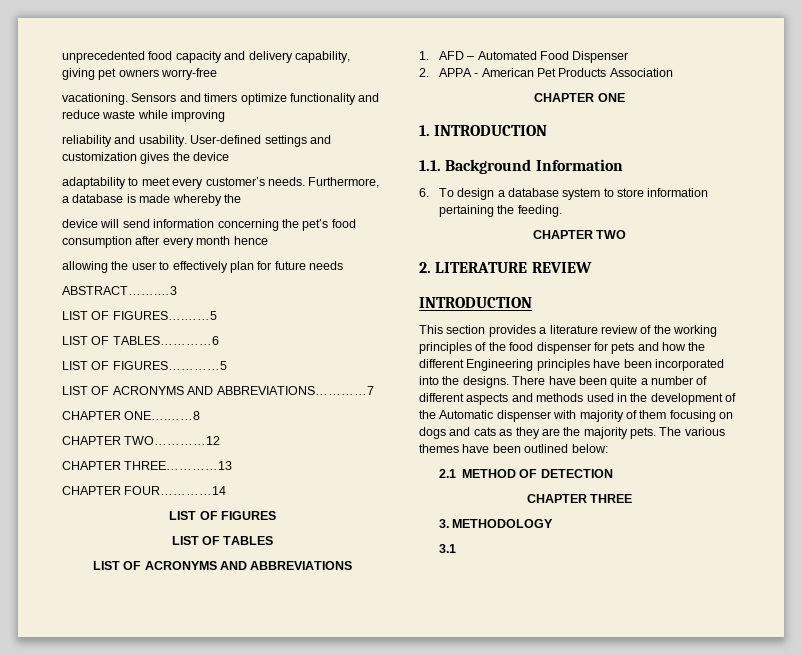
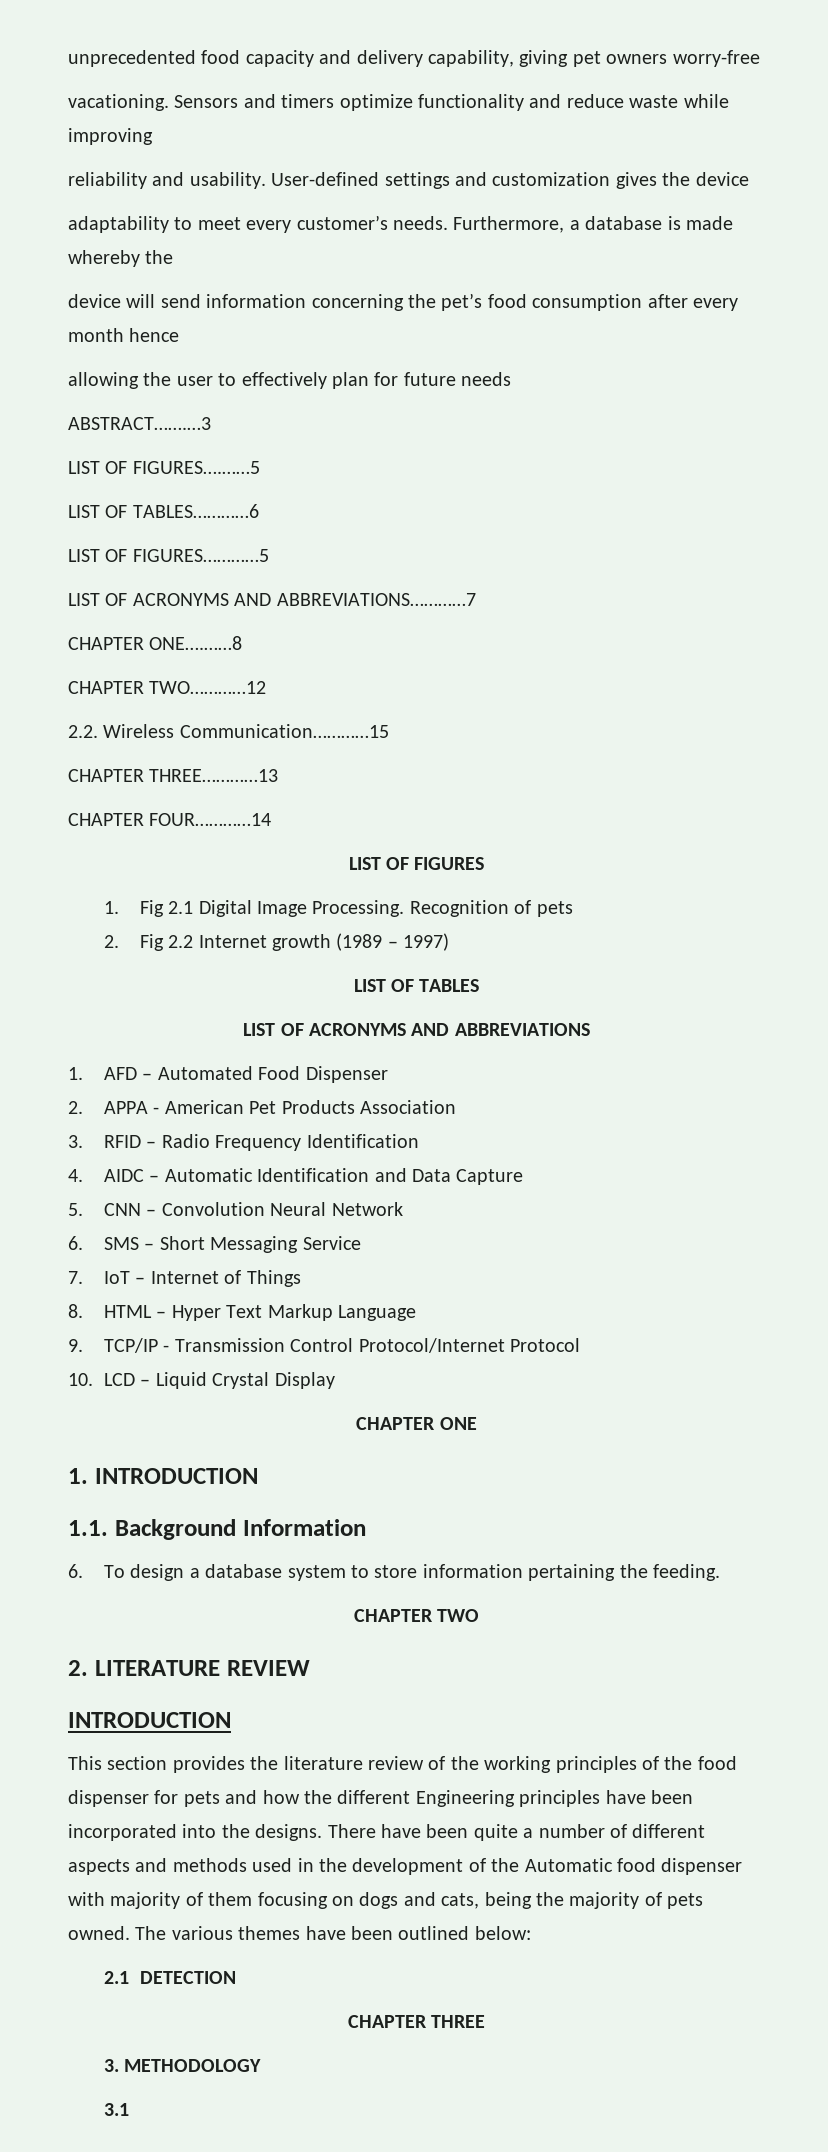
+ 2.2. Wireless Communication…………15
+ 1. Fig 2.1 Digital Image Processing. Recognition of pets
+ 2. Fig 2.2 Internet growth (1989 – 1997)
+ 3. RFID – Radio Frequency Identification
+ 4. AIDC – Automatic Identification and Data Capture
+ 5. CNN – Convolution Neural Network
+ 6. SMS – Short Messaging Service
+ 7. IoT – Internet of Things
+ 8. HTML – Hyper Text Markup Language
+ 9. TCP/IP - Transmission Control Protocol/Internet Protocol
+ 10. LCD – Liquid Crystal Display
- This section provides a literature review of the working principles of the food dispenser for pets and how the different Engineering principles have been incorporated into the designs.
+ This section provides the literature review of the working principles of the food dispenser for pets and how the different Engineering principles have been incorporated into the designs.
- There have been quite a number of different aspects and methods used in the development of the Automatic dispenser with majority of them focusing on dogs and cats as they are the majority pets.
+ There have been quite a number of different aspects and methods used in the development of the Automatic food dispenser with majority of them focusing on dogs and cats, being the majority of pets owned.
- 2.1 METHOD OF DETECTION
+ 2.1 DETECTION

